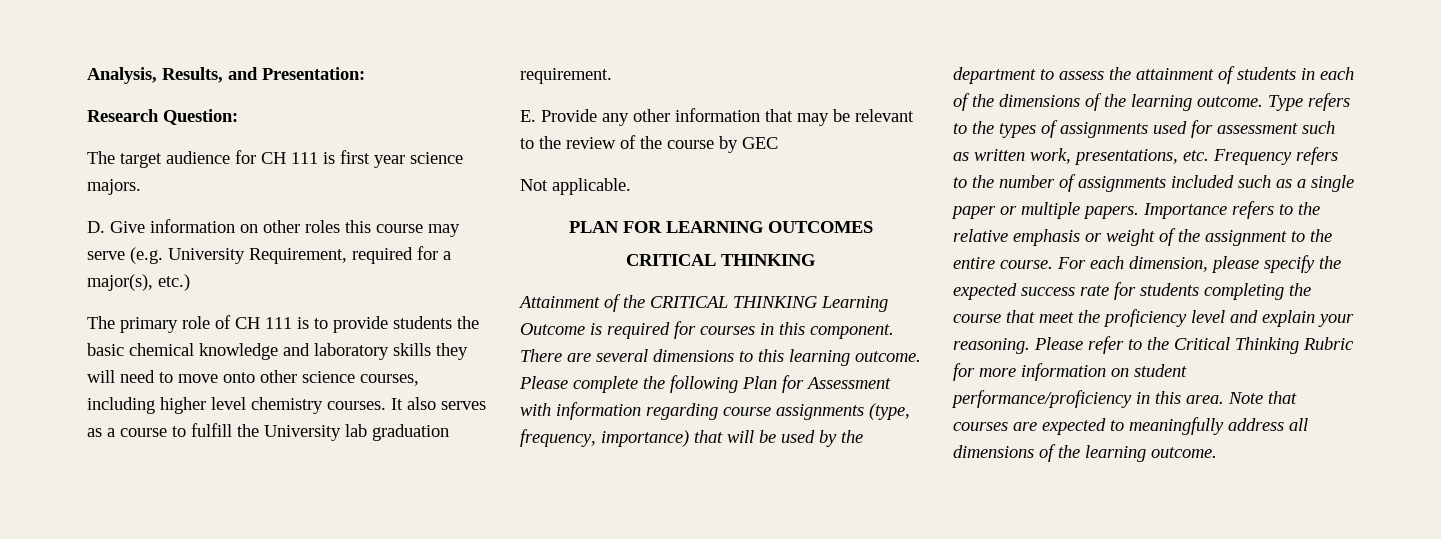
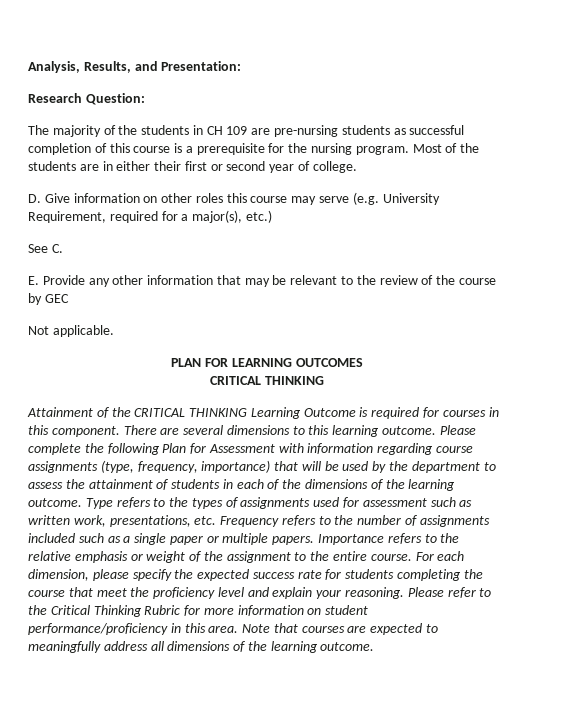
- The target audience for CH 111 is first year science majors.
+ The majority of the students in CH 109 are pre-nursing students as successful completion of this course is a prerequisite for the nursing program. Most of the students are in either their first or second year of college.
- The primary role of CH 111 is to provide students the basic chemical knowledge and laboratory skills they will need to move onto other science courses, including higher level chemistry courses. It also serves as a course to fulfill the University lab graduation requirement.
+ See C.

